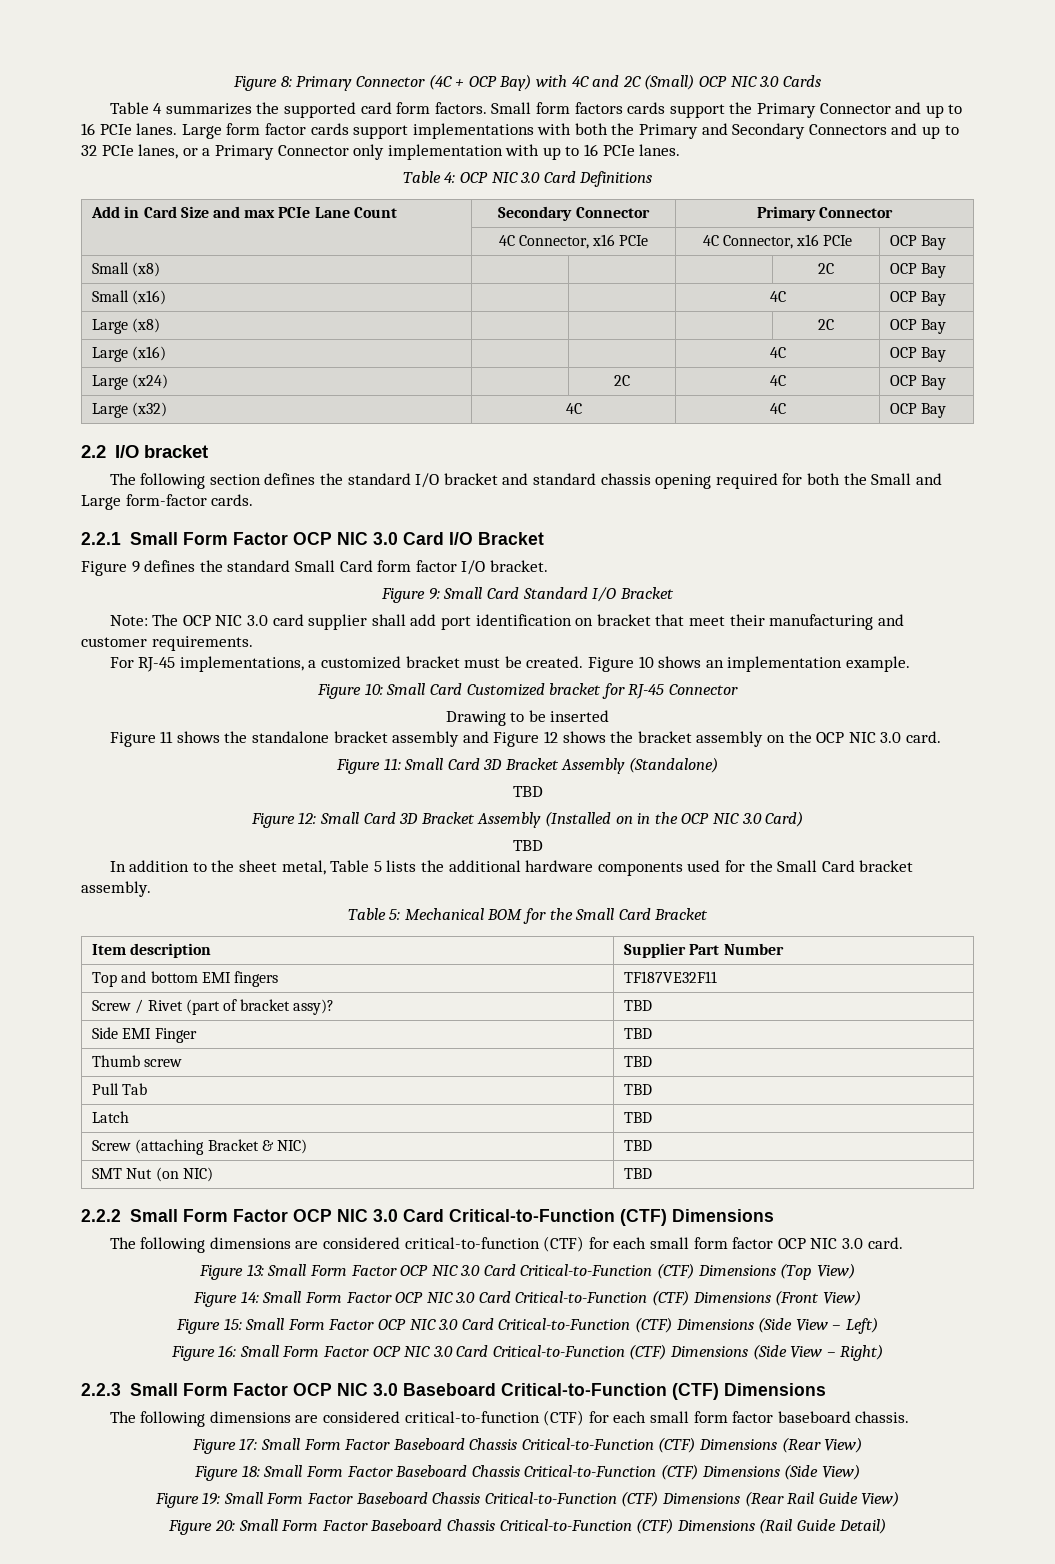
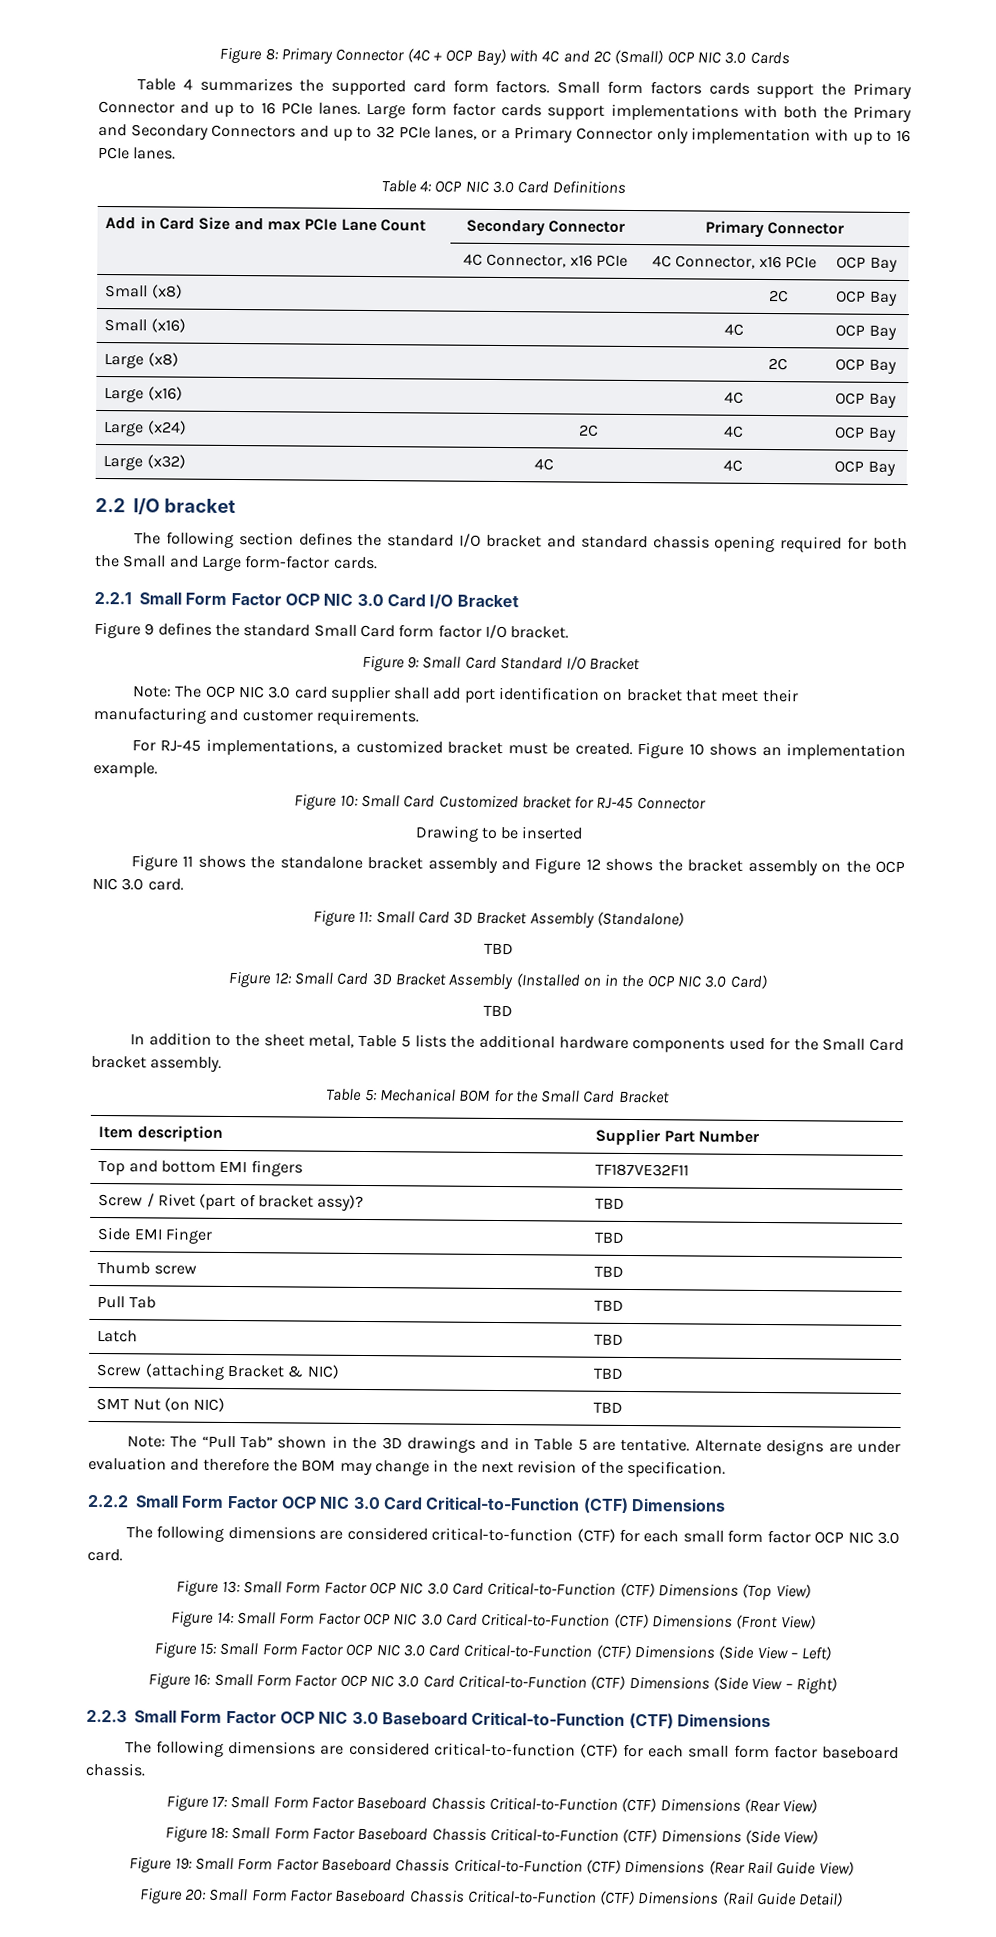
+ Note: The “Pull Tab” shown in the 3D drawings and in Table 5 are tentative. Alternate designs are under evaluation and therefore the BOM may change in the next revision of the specification.

